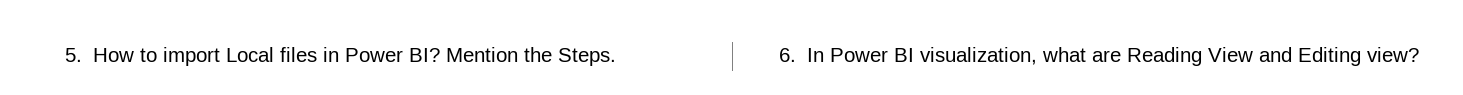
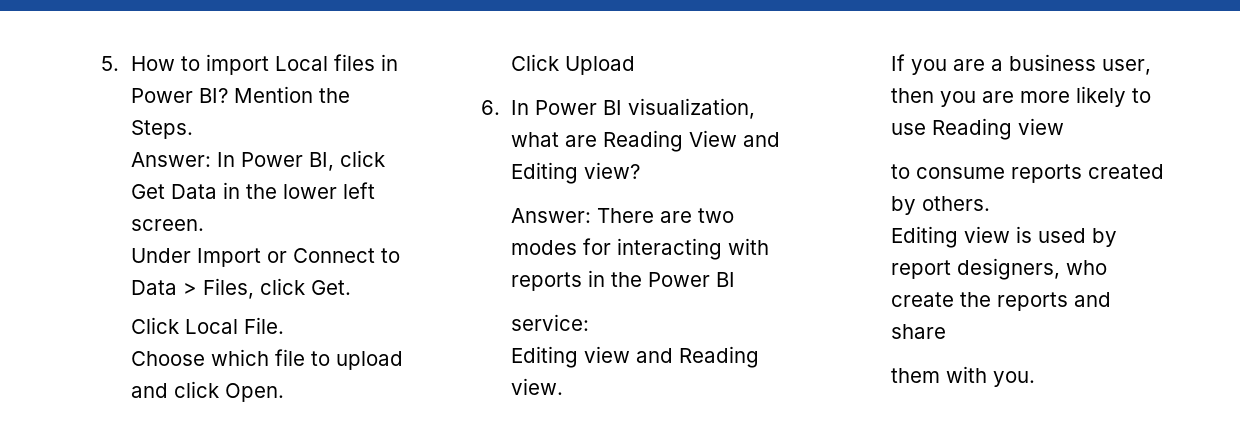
+ Answer: In Power BI, click Get Data in the lower left screen.
+ Under Import or Connect to Data > Files, click Get.
+ Click Local File.
+ Choose which file to upload and click Open.
+ Click Upload
+ Answer: There are two modes for interacting with reports in the Power BI
+ service:
+ Editing view and Reading view.
+ If you are a business user, then you are more likely to use Reading view
+ to consume reports created by others.
+ Editing view is used by report designers, who create the reports and share
+ them with you.

